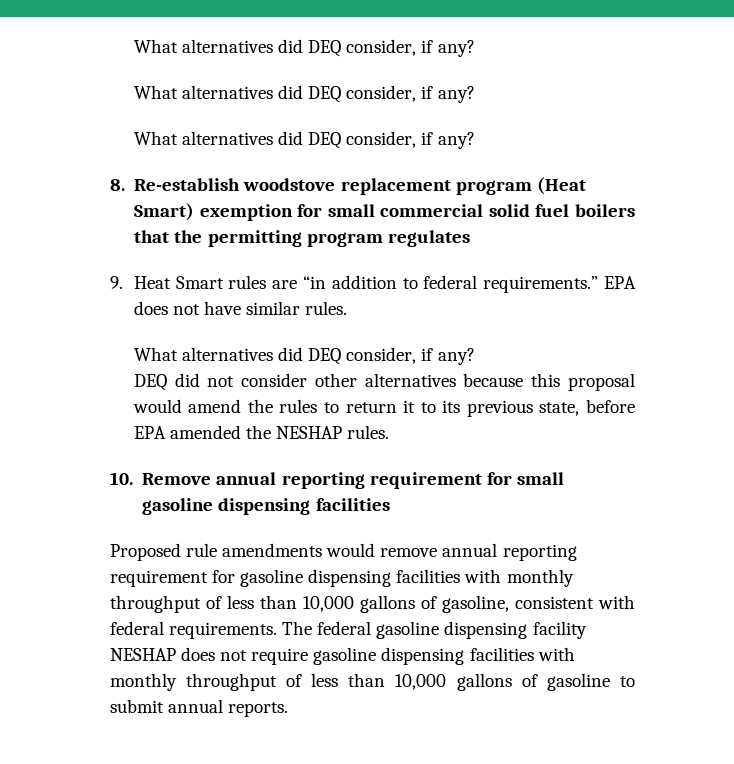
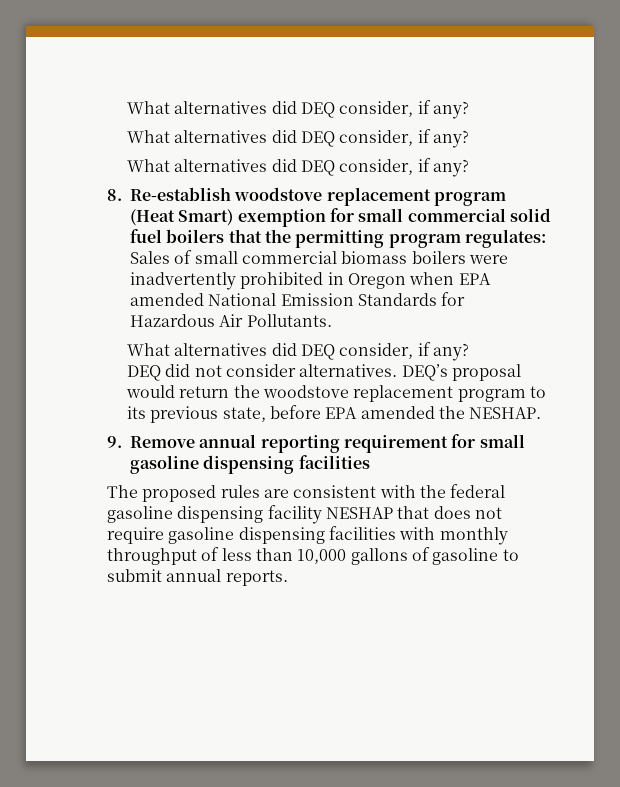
- 8. Re-establish woodstove replacement program (Heat Smart) exemption for small commercial solid fuel boilers that the permitting program regulates
- 9. Heat Smart rules are “in addition to federal requirements.” EPA does not have similar rules.
+ 8. Re-establish woodstove replacement program (Heat Smart) exemption for small commercial solid fuel boilers that the permitting program regulates: Sales of small commercial biomass boilers were inadvertently prohibited in Oregon when EPA amended National Emission Standards for Hazardous Air Pollutants.
- DEQ did not consider other alternatives because this proposal would amend the rules to return it to its previous state, before EPA amended the NESHAP rules.
- 10. Remove annual reporting requirement for small gasoline dispensing facilities
+ DEQ did not consider alternatives. DEQ’s proposal would return the woodstove replacement program to its previous state, before EPA amended the NESHAP.
+ 9. Remove annual reporting requirement for small gasoline dispensing facilities
- Proposed rule amendments would remove annual reporting requirement for gasoline dispensing facilities with monthly throughput of less than 10,000 gallons of gasoline, consistent with federal requirements. The federal gasoline dispensing facility NESHAP does not require gasoline dispensing facilities with monthly throughput of less than 10,000 gallons of gasoline to submit annual reports.
+ The proposed rules are consistent with the federal gasoline dispensing facility NESHAP that does not require gasoline dispensing facilities with monthly throughput of less than 10,000 gallons of gasoline to submit annual reports.

